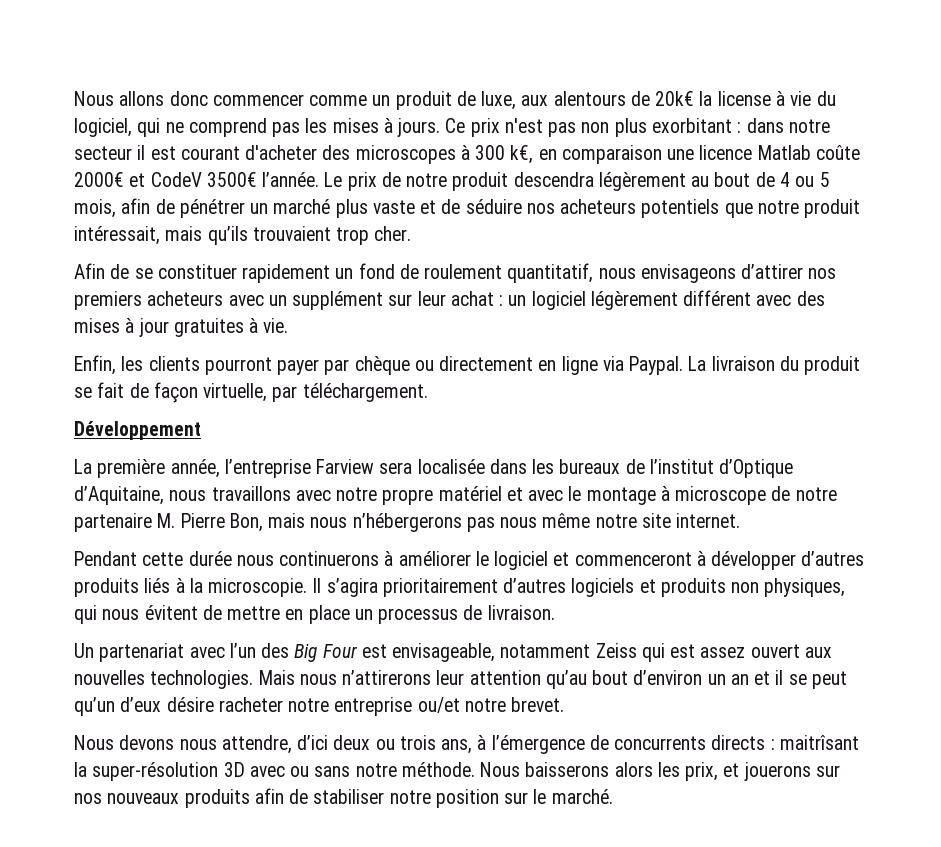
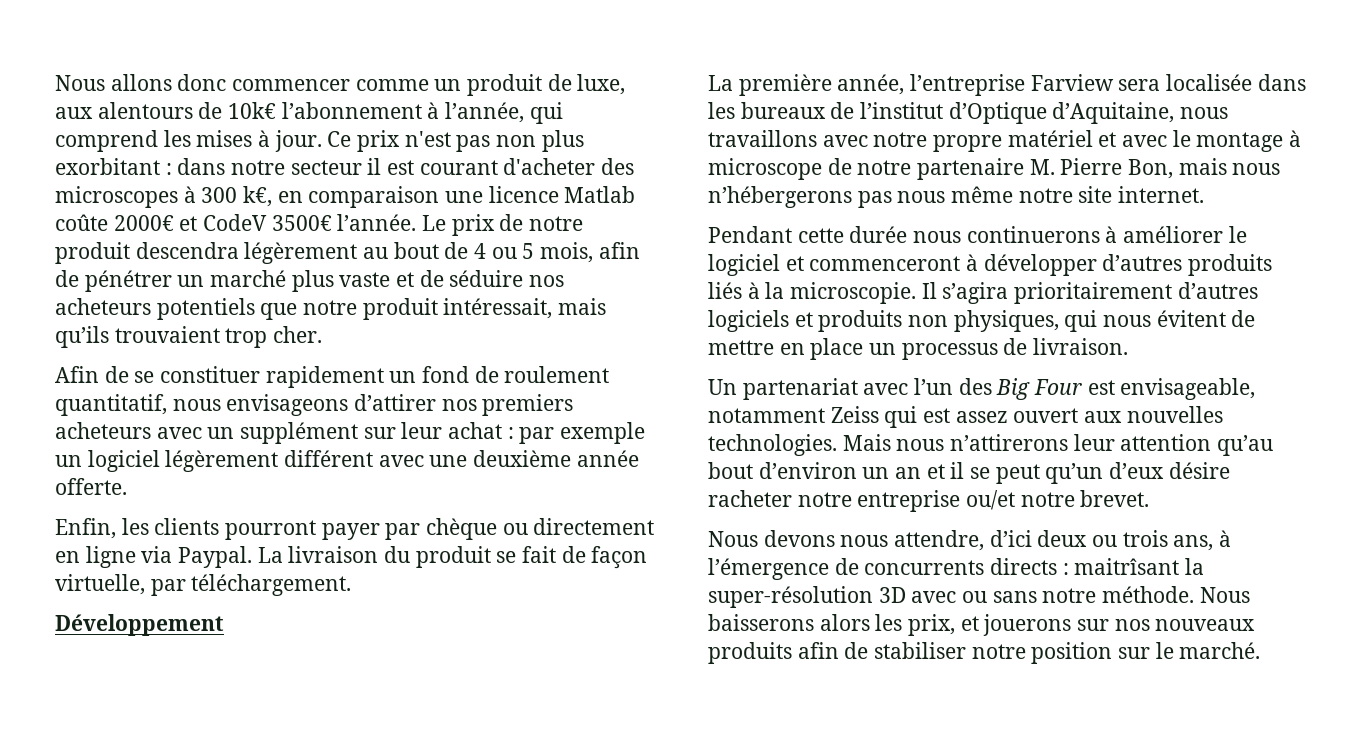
- Nous allons donc commencer comme un produit de luxe, aux alentours de 20k€ la license à vie du logiciel, qui ne comprend pas les mises à jours.
+ Nous allons donc commencer comme un produit de luxe, aux alentours de 10k€ l’abonnement à l’année, qui comprend les mises à jour.
- Afin de se constituer rapidement un fond de roulement quantitatif, nous envisageons d’attirer nos premiers acheteurs avec un supplément sur leur achat : un logiciel légèrement différent avec des mises à jour gratuites à vie.
+ Afin de se constituer rapidement un fond de roulement quantitatif, nous envisageons d’attirer nos premiers acheteurs avec un supplément sur leur achat : par exemple un logiciel légèrement différent avec une deuxième année offerte.

